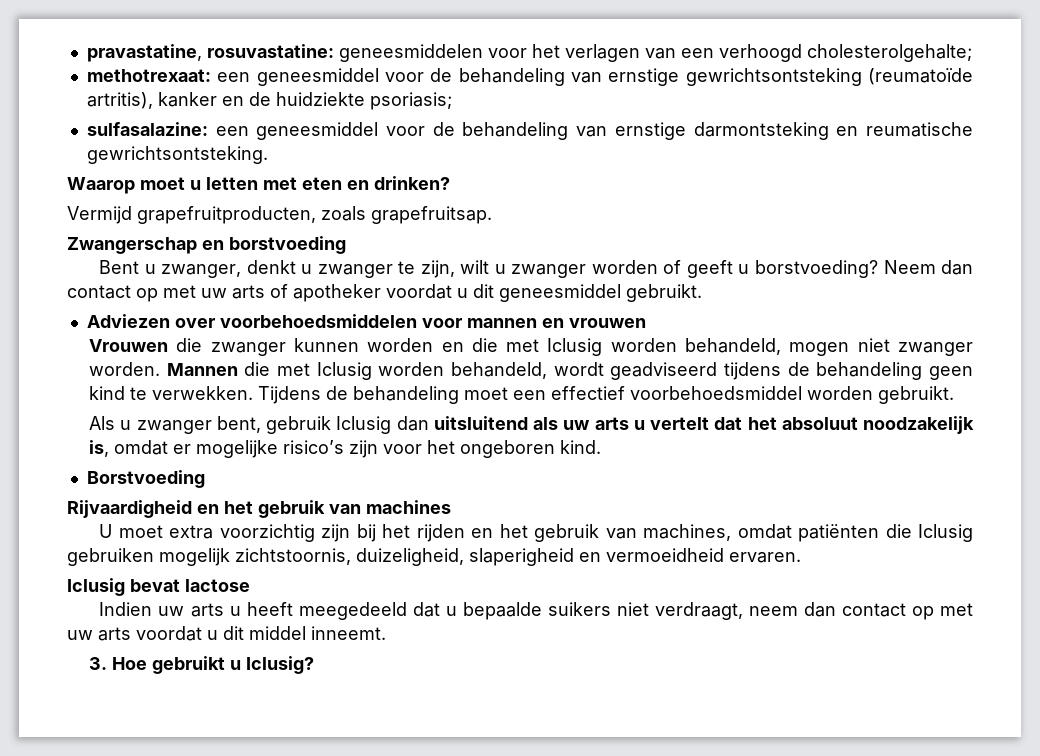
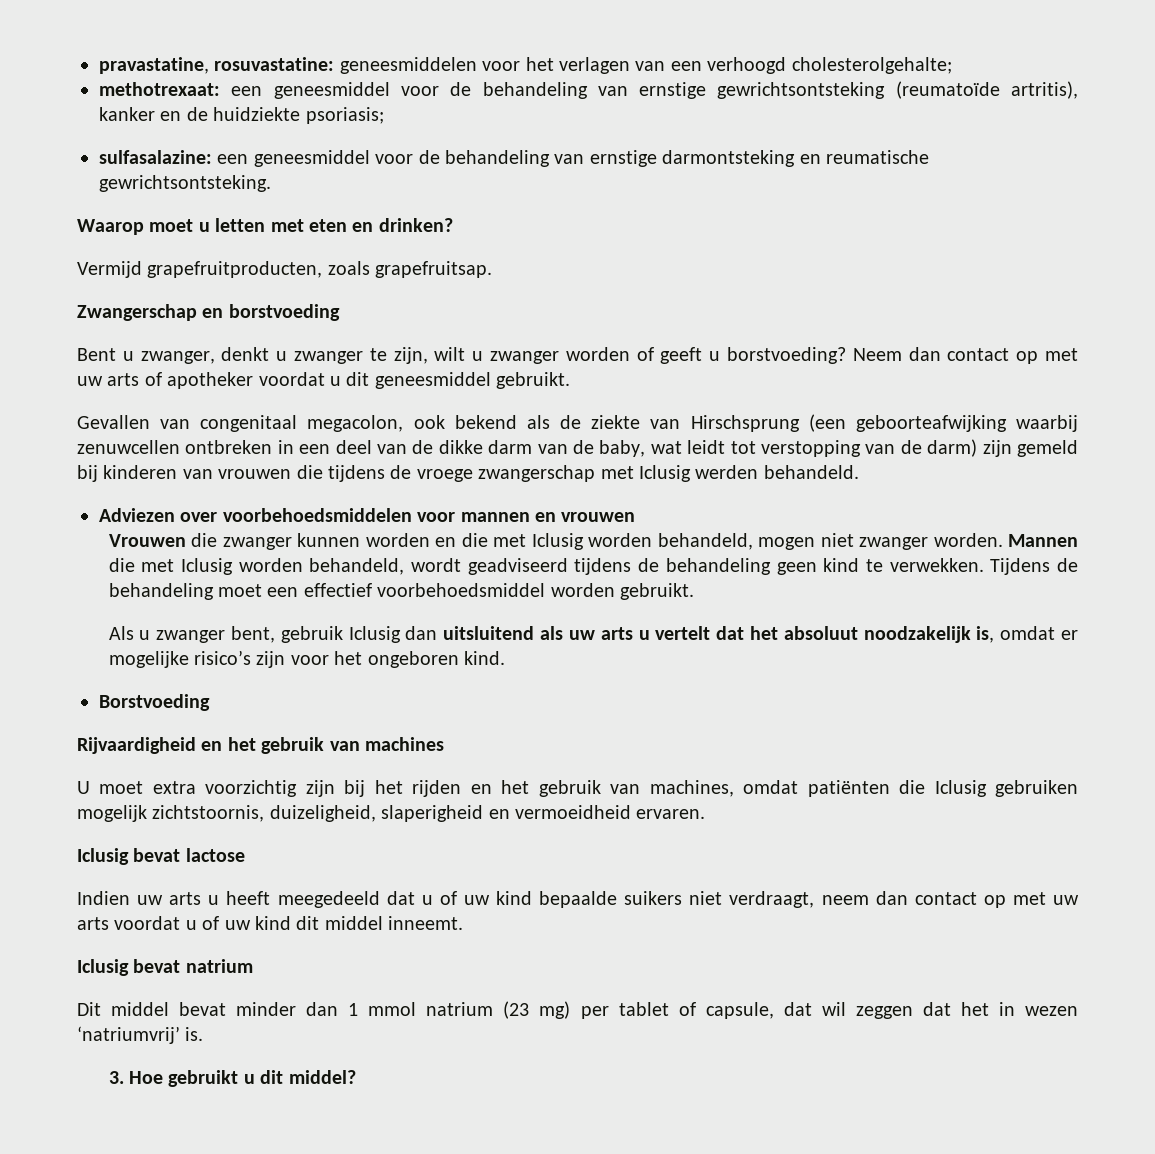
+ Gevallen van congenitaal megacolon, ook bekend als de ziekte van Hirschsprung (een geboorteafwijking waarbij zenuwcellen ontbreken in een deel van de dikke darm van de baby, wat leidt tot verstopping van de darm) zijn gemeld bij kinderen van vrouwen die tijdens de vroege zwangerschap met Iclusig werden behandeld.
- Indien uw arts u heeft meegedeeld dat u bepaalde suikers niet verdraagt, neem dan contact op met uw arts voordat u dit middel inneemt.
+ Indien uw arts u heeft meegedeeld dat u of uw kind bepaalde suikers niet verdraagt, neem dan contact op met uw arts voordat u of uw kind dit middel inneemt.
+ Iclusig bevat natrium
+ Dit middel bevat minder dan 1 mmol natrium (23 mg) per tablet of capsule, dat wil zeggen dat het in wezen ‘natriumvrij’ is.
- 3. Hoe gebruikt u Iclusig?
+ 3. Hoe gebruikt u dit middel?

